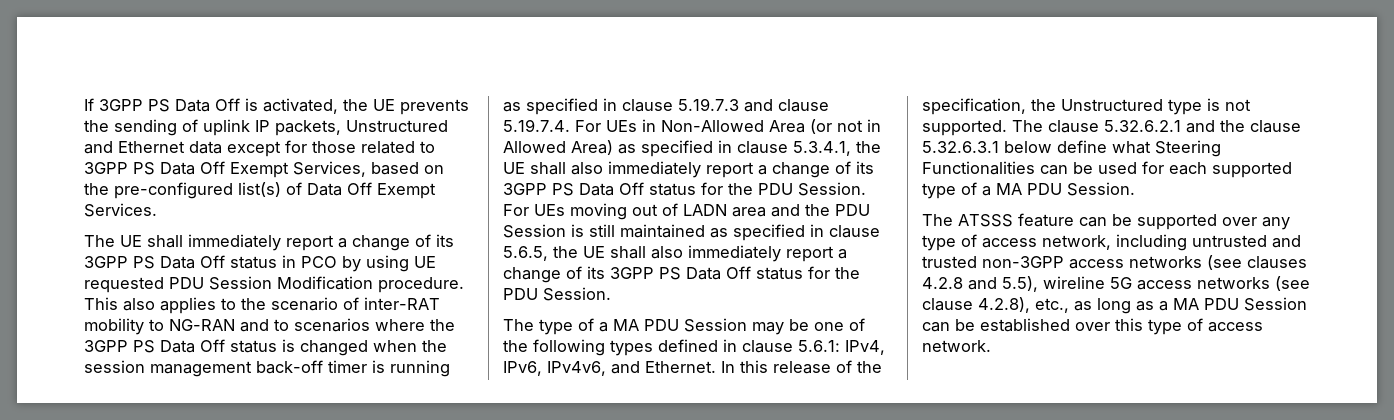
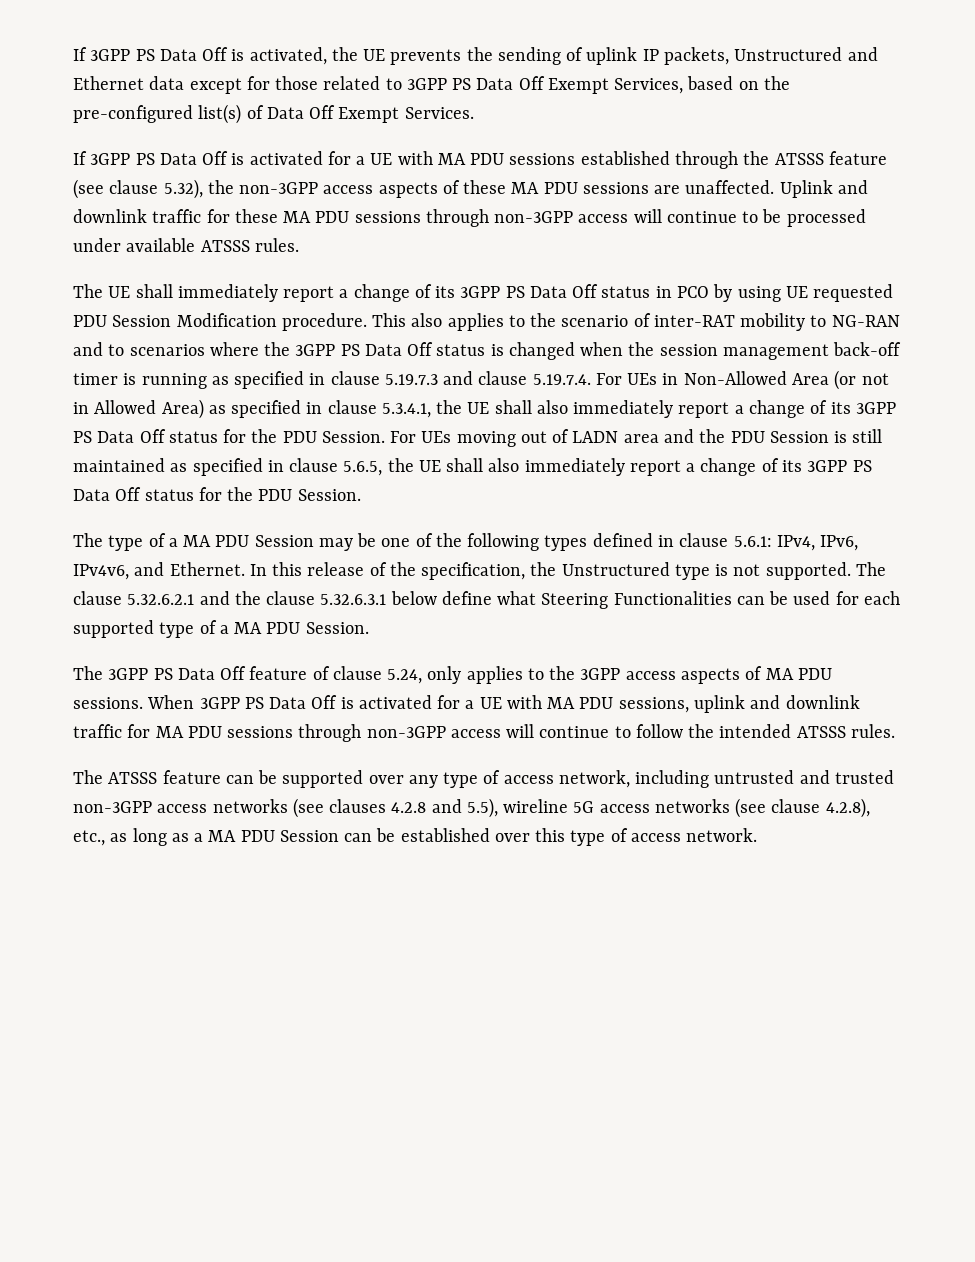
+ If 3GPP PS Data Off is activated for a UE with MA PDU sessions established through the ATSSS feature (see clause 5.32), the non-3GPP access aspects of these MA PDU sessions are unaffected. Uplink and downlink traffic for these MA PDU sessions through non-3GPP access will continue to be processed under available ATSSS rules.
+ The 3GPP PS Data Off feature of clause 5.24, only applies to the 3GPP access aspects of MA PDU sessions. When 3GPP PS Data Off is activated for a UE with MA PDU sessions, uplink and downlink traffic for MA PDU sessions through non-3GPP access will continue to follow the intended ATSSS rules.

